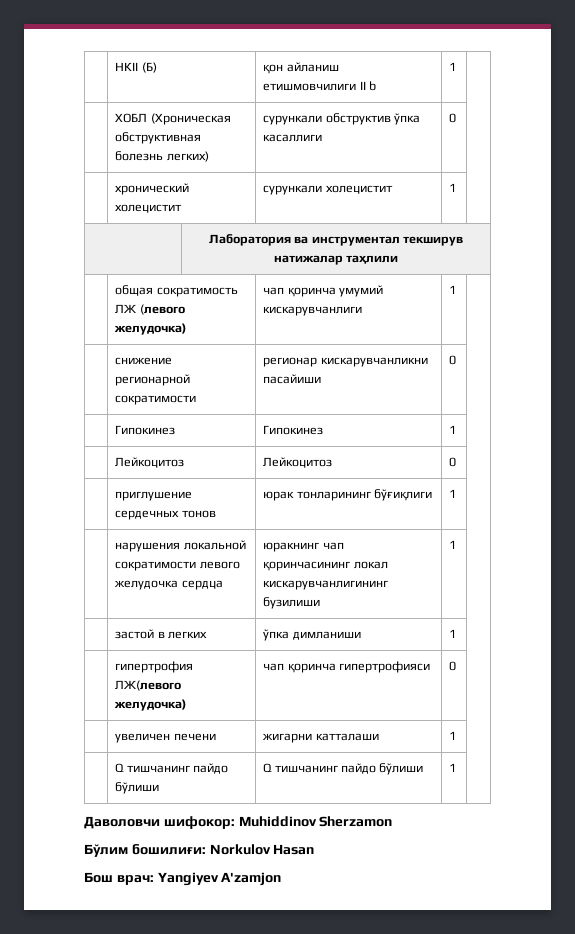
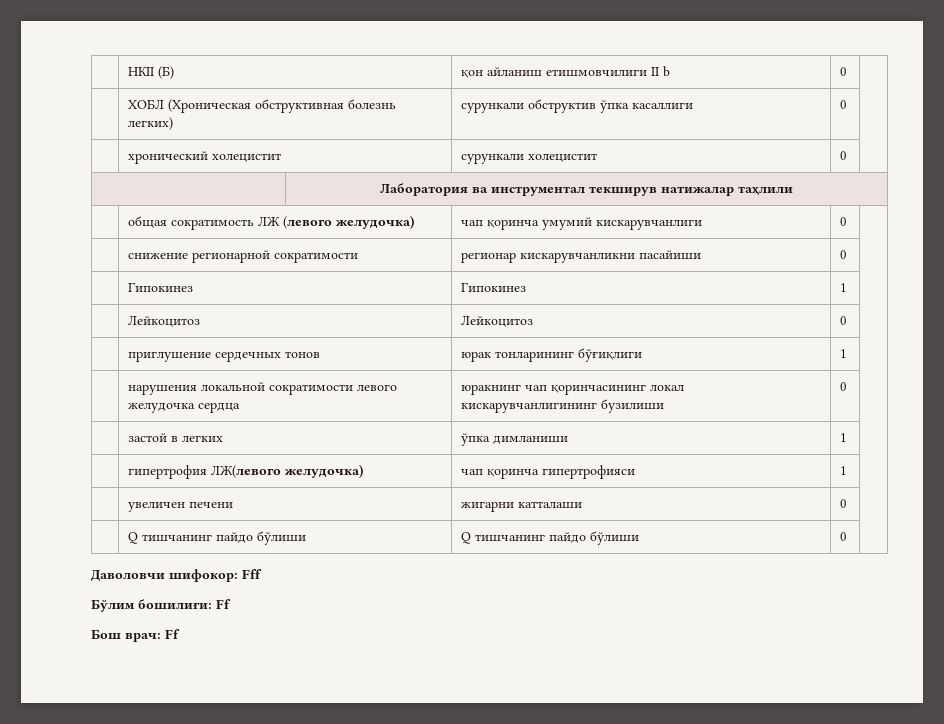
- | НКII (Б) | қон айланиш етишмовчилиги II b | 1 |
+ | НКII (Б) | қон айланиш етишмовчилиги II b | 0 |
- | хронический холецистит | сурункали холецистит | 1 |
+ | хронический холецистит | сурункали холецистит | 0 |
- | общая сократимость ЛЖ (левого желудочка) | чап қоринча умумий кискарувчанлиги | 1 |
+ | общая сократимость ЛЖ (левого желудочка) | чап қоринча умумий кискарувчанлиги | 0 |
- | нарушения локальной сократимости левого желудочка сердца | юракнинг чап қоринчасининг локал кискарувчанлигининг бузилиши | 1 |
+ | нарушения локальной сократимости левого желудочка сердца | юракнинг чап қоринчасининг локал кискарувчанлигининг бузилиши | 0 |
- | гипертрофия ЛЖ(левого желудочка) | чап қоринча гипертрофияси | 0 |
+ | гипертрофия ЛЖ(левого желудочка) | чап қоринча гипертрофияси | 1 |
- | увеличен печени | жигарни катталаши | 1 |
+ | увеличен печени | жигарни катталаши | 0 |
- | Q тишчанинг пайдо бўлиши | Q тишчанинг пайдо бўлиши | 1 |
+ | Q тишчанинг пайдо бўлиши | Q тишчанинг пайдо бўлиши | 0 |
- Даволовчи шифокор: Muhiddinov Sherzamon
+ Даволовчи шифокор: Fff
- Бўлим бошилиғи: Norkulov Hasan
+ Бўлим бошилиғи: Ff
- Бош врач: Yangiyev A'zamjon
+ Бош врач: Ff

